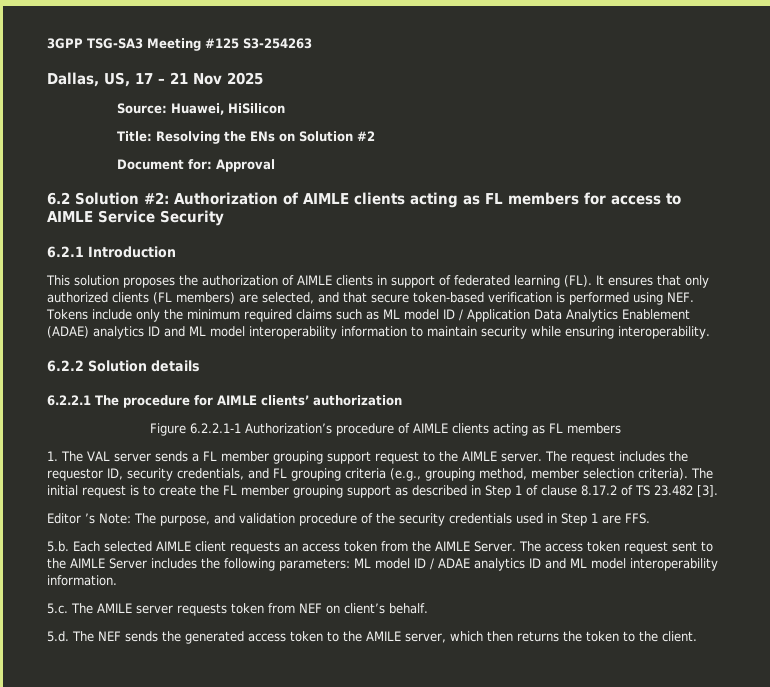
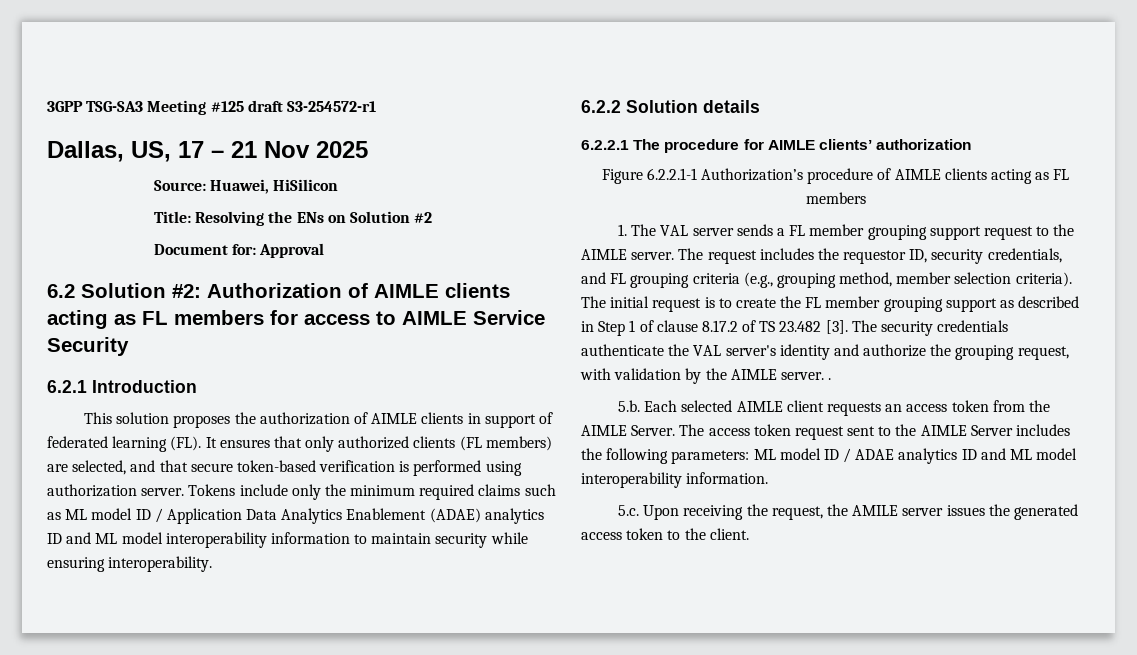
- 3GPP TSG-SA3 Meeting #125 S3-254263
+ 3GPP TSG-SA3 Meeting #125 draft S3-254572-r1
- This solution proposes the authorization of AIMLE clients in support of federated learning (FL). It ensures that only authorized clients (FL members) are selected, and that secure token-based verification is performed using NEF. Tokens include only the minimum required claims such as ML model ID / Application Data Analytics Enablement (ADAE) analytics ID and ML model interoperability information to maintain security while ensuring interoperability.
+ This solution proposes the authorization of AIMLE clients in support of federated learning (FL). It ensures that only authorized clients (FL members) are selected, and that secure token-based verification is performed using authorization server. Tokens include only the minimum required claims such as ML model ID / Application Data Analytics Enablement (ADAE) analytics ID and ML model interoperability information to maintain security while ensuring interoperability.
- The initial request is to create the FL member grouping support as described in Step 1 of clause 8.17.2 of TS 23.482 [3].
- Editor ’s Note: The purpose, and validation procedure of the security credentials used in Step 1 are FFS.
+ The initial request is to create the FL member grouping support as described in Step 1 of clause 8.17.2 of TS 23.482 [3]. The security credentials authenticate the VAL server's identity and authorize the grouping request, with validation by the AIMLE server. .
- 5.c. The AMILE server requests token from NEF on client’s behalf.
- 5.d. The NEF sends the generated access token to the AMILE server, which then returns the token to the client.
+ 5.c. Upon receiving the request, the AMILE server issues the generated access token to the client.

